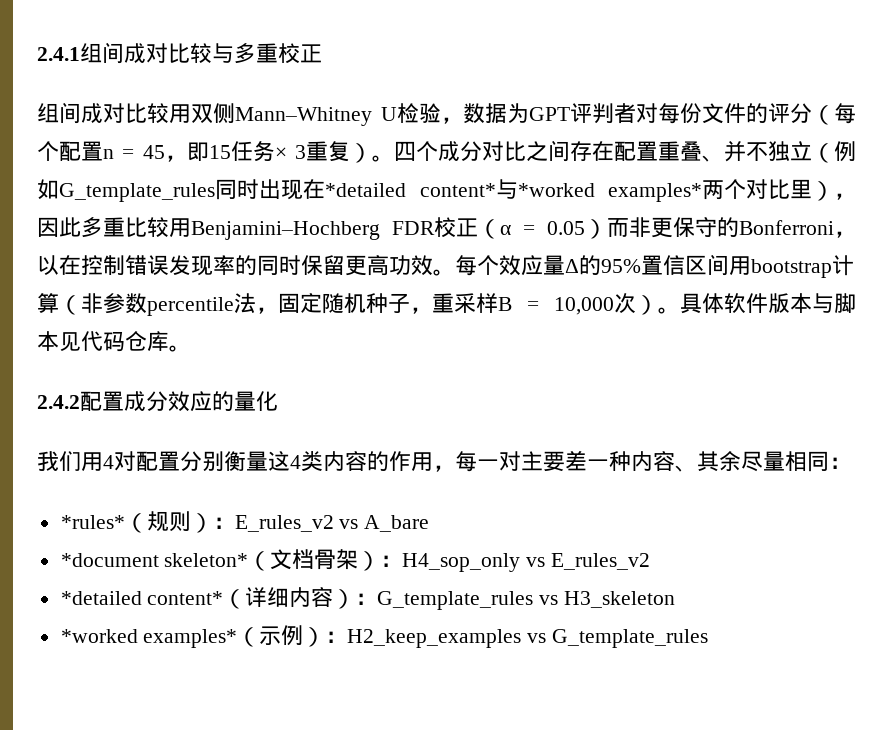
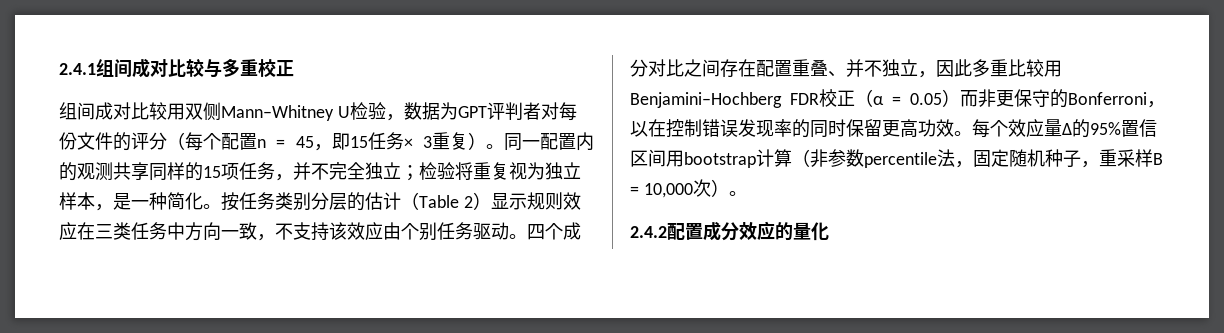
+ 同一配置内的观测共享同样的15项任务，并不完全独立；检验将重复视为独立样本，是一种简化。按任务类别分层的估计（Table 2）显示规则效应在三类任务中方向一致，不支持该效应由个别任务驱动。
- 四个成分对比之间存在配置重叠、并不独立（例如G_template_rules同时出现在*detailed content*与*worked examples*两个对比里），因此多重比较用Benjamini–Hochberg FDR校正（α = 0.05）而非更保守的Bonferroni，以在控制错误发现率的同时保留更高功效。
+ 四个成分对比之间存在配置重叠、并不独立，因此多重比较用Benjamini–Hochberg FDR校正（α = 0.05）而非更保守的Bonferroni，以在控制错误发现率的同时保留更高功效。
- 具体软件版本与脚本见代码仓库。
- 我们用4对配置分别衡量这4类内容的作用，每一对主要差一种内容、其余尽量相同：
- *rules*（规则）：E_rules_v2 vs A_bare
- *document skeleton*（文档骨架）：H4_sop_only vs E_rules_v2
- *detailed content*（详细内容）：G_template_rules vs H3_skeleton
- *worked examples*（示例）：H2_keep_examples vs G_template_rules

